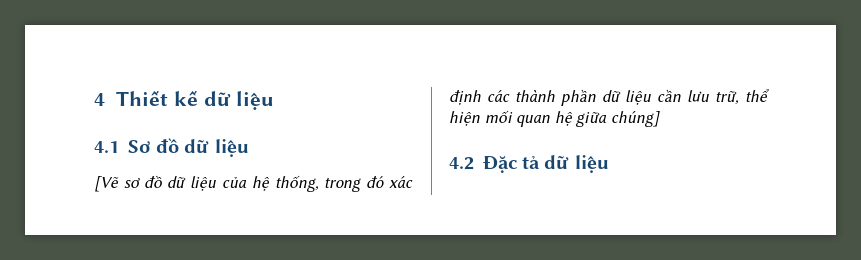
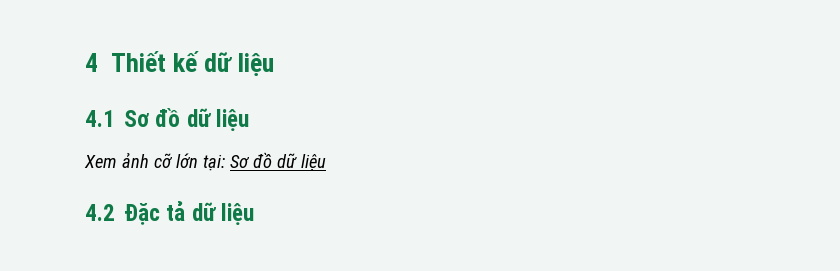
- [Vẽ sơ đồ dữ liệu của hệ thống, trong đó xác định các thành phần dữ liệu cần lưu trữ, thể hiện mối quan hệ giữa chúng]
+ Xem ảnh cỡ lớn tại: Sơ đồ dữ liệu

